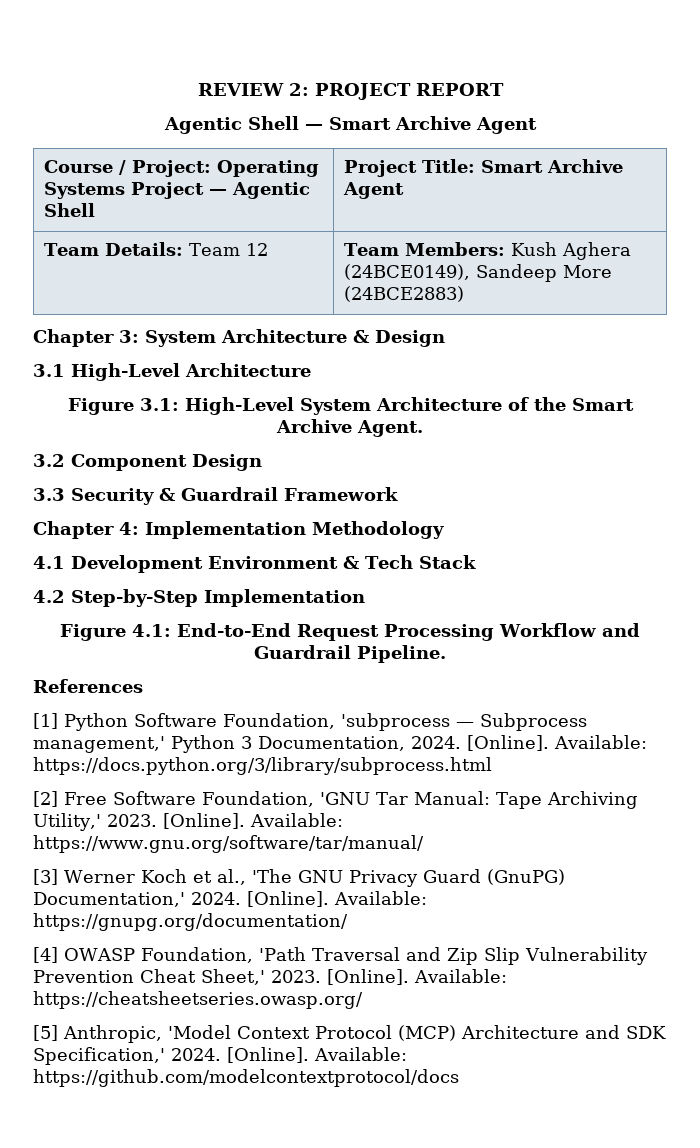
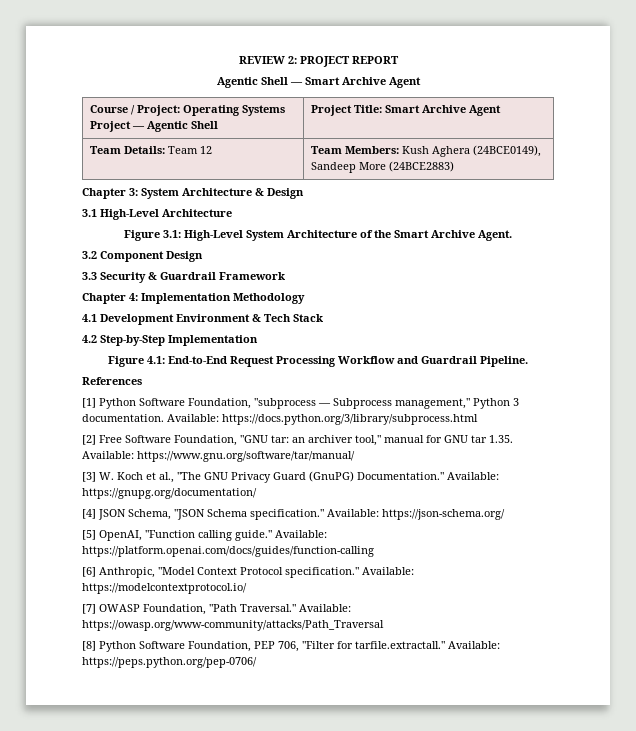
- [1] Python Software Foundation, 'subprocess — Subprocess management,' Python 3 Documentation, 2024. [Online].
+ [1] Python Software Foundation, "subprocess — Subprocess management," Python 3 documentation.
- [2] Free Software Foundation, 'GNU Tar Manual: Tape Archiving Utility,' 2023. [Online]. Available: https://www.gnu.org/software/tar/manual/
+ [2] Free Software Foundation, "GNU tar: an archiver tool," manual for GNU tar 1.35. Available: https://www.gnu.org/software/tar/manual/
- [3] Werner Koch et al., 'The GNU Privacy Guard (GnuPG) Documentation,' 2024. [Online].
+ [3] W. Koch et al., "The GNU Privacy Guard (GnuPG) Documentation."
- [4] OWASP Foundation, 'Path Traversal and Zip Slip Vulnerability Prevention Cheat Sheet,' 2023. [Online]. Available: https://cheatsheetseries.owasp.org/
- [5] Anthropic, 'Model Context Protocol (MCP) Architecture and SDK Specification,' 2024. [Online]. Available: https://github.com/modelcontextprotocol/docs
+ [4] JSON Schema, "JSON Schema specification." Available: https://json-schema.org/
+ [5] OpenAI, "Function calling guide." Available: https://platform.openai.com/docs/guides/function-calling
+ [6] Anthropic, "Model Context Protocol specification." Available: https://modelcontextprotocol.io/
+ [7] OWASP Foundation, "Path Traversal." Available: https://owasp.org/www-community/attacks/Path_Traversal
+ [8] Python Software Foundation, PEP 706, "Filter for tarfile.extractall." Available: https://peps.python.org/pep-0706/

